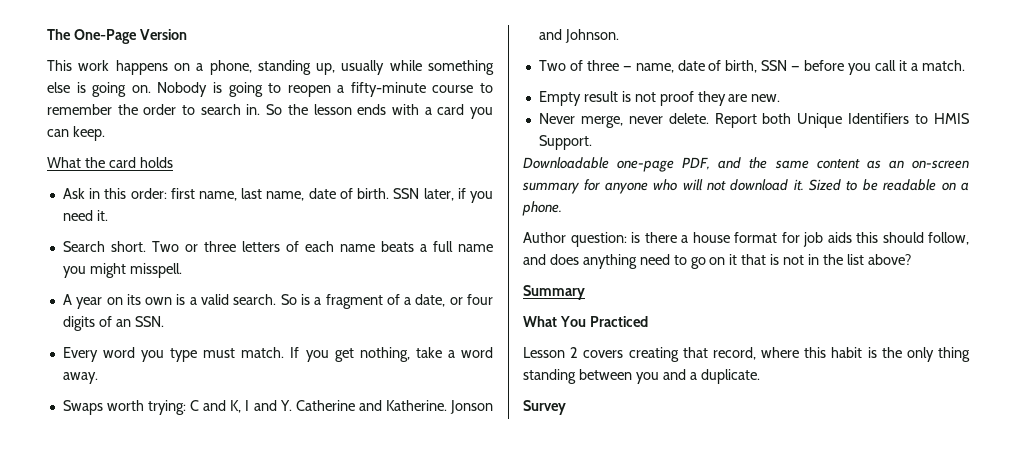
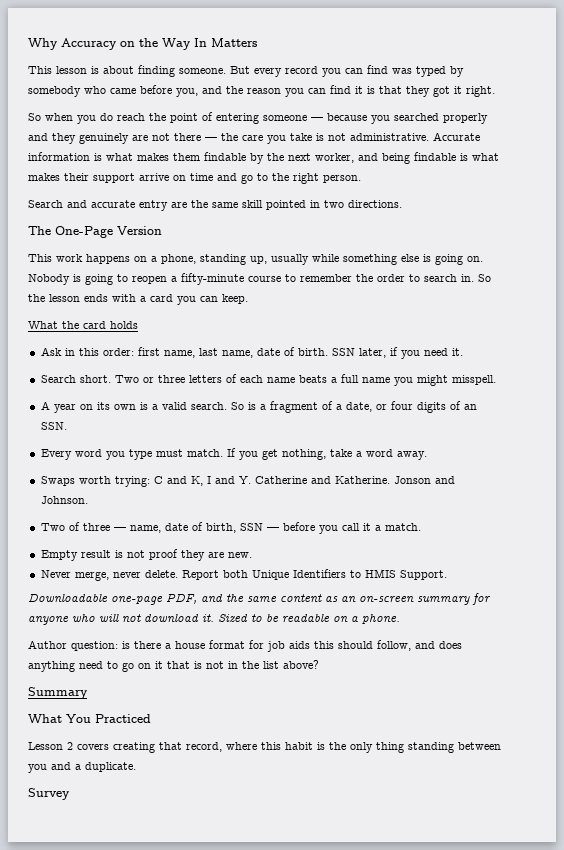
+ Why Accuracy on the Way In Matters
+ This lesson is about finding someone. But every record you can find was typed by somebody who came before you, and the reason you can find it is that they got it right.
+ So when you do reach the point of entering someone — because you searched properly and they genuinely are not there — the care you take is not administrative. Accurate information is what makes them findable by the next worker, and being findable is what makes their support arrive on time and go to the right person.
+ Search and accurate entry are the same skill pointed in two directions.

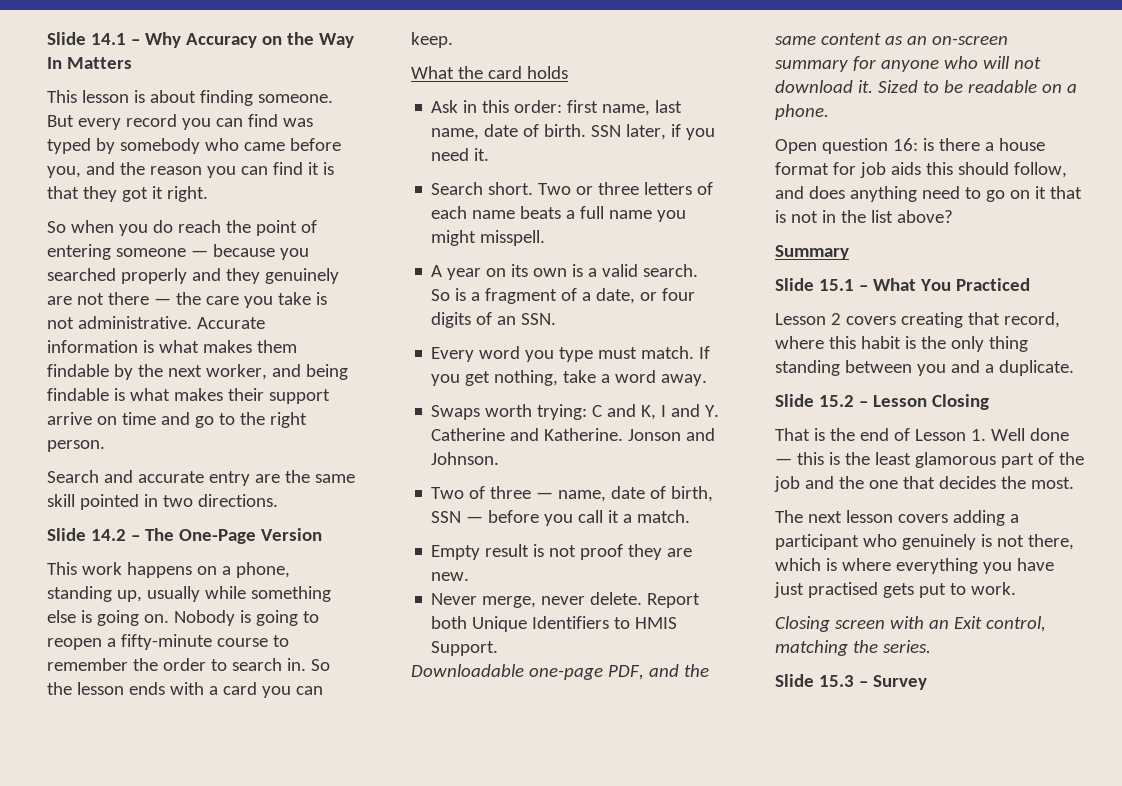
- Why Accuracy on the Way In Matters
+ Slide 14.1 – Why Accuracy on the Way In Matters
- The One-Page Version
+ Slide 14.2 – The One-Page Version
- Author question: is there a house format for job aids this should follow, and does anything need to go on it that is not in the list above?
+ Open question 16: is there a house format for job aids this should follow, and does anything need to go on it that is not in the list above?
- What You Practiced
+ Slide 15.1 – What You Practiced
- Survey
+ Slide 15.2 – Lesson Closing
+ That is the end of Lesson 1. Well done — this is the least glamorous part of the job and the one that decides the most.
+ The next lesson covers adding a participant who genuinely is not there, which is where everything you have just practised gets put to work.
+ Closing screen with an Exit control, matching the series.
+ Slide 15.3 – Survey

